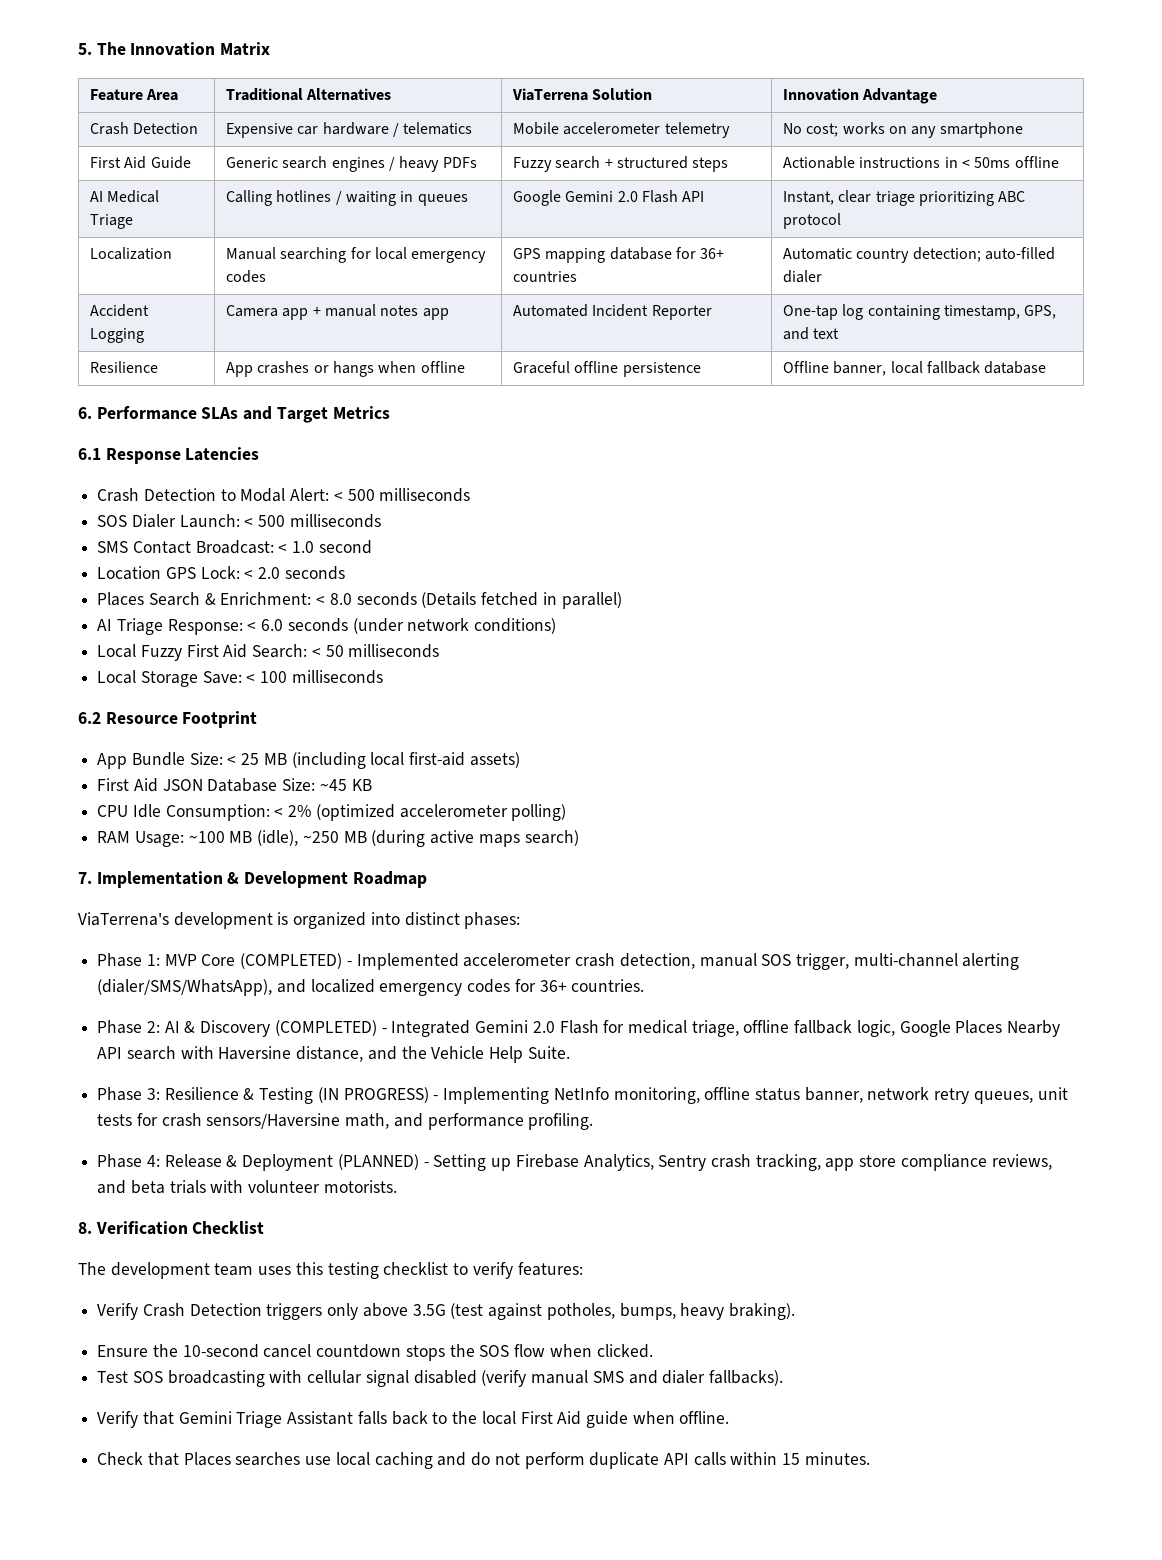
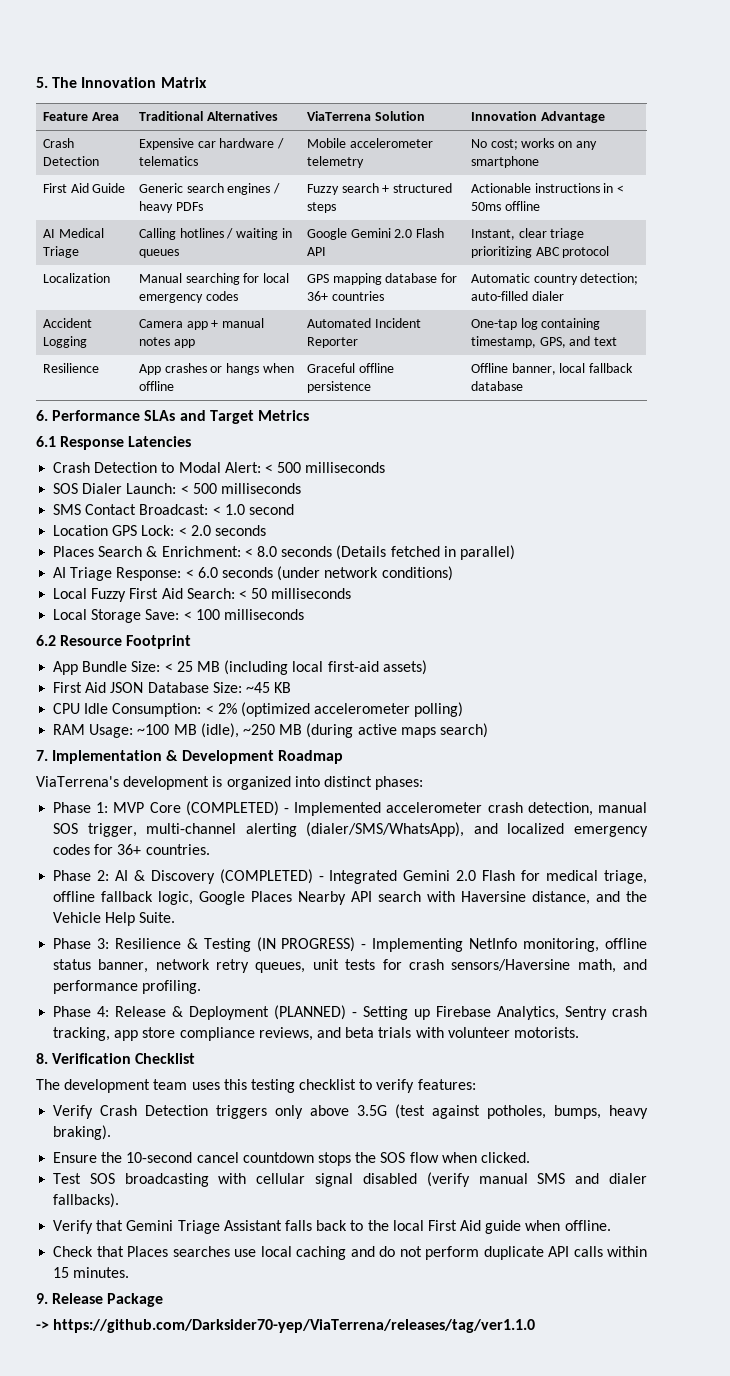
+ 9. Release Package
+ -> https://github.com/Darksider70-yep/ViaTerrena/releases/tag/ver1.1.0

